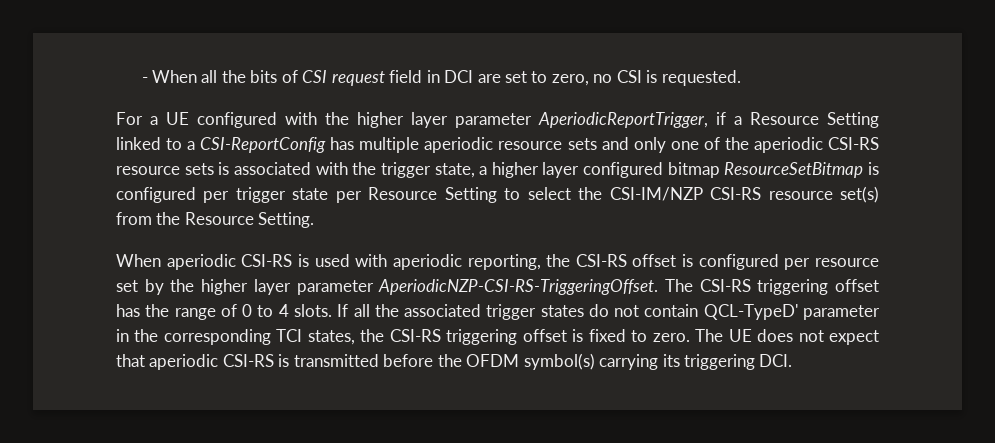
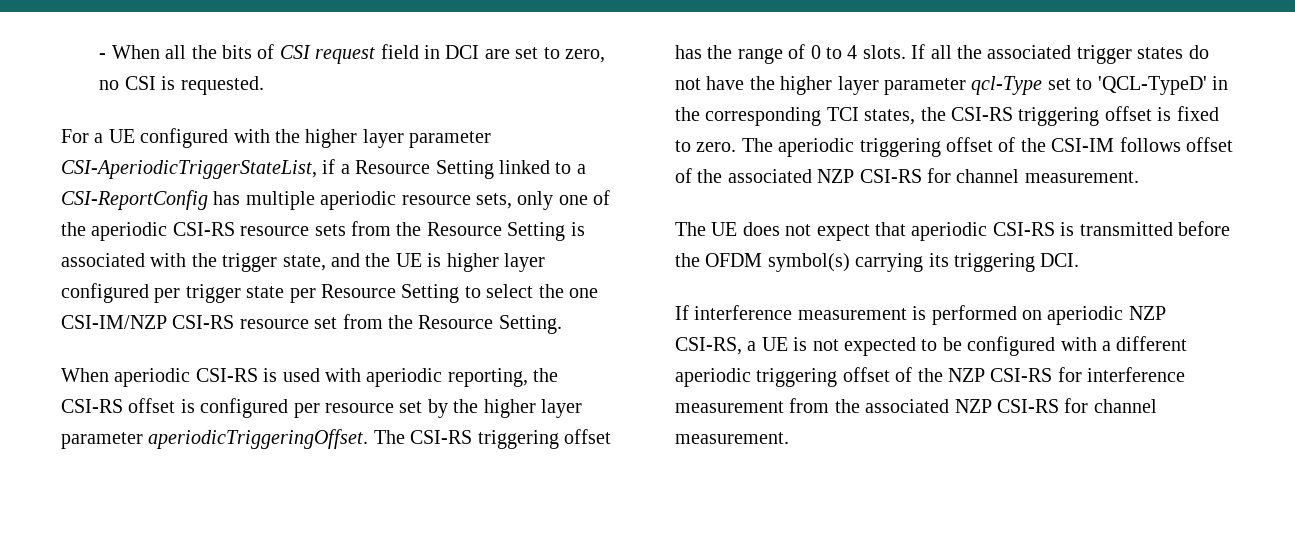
- For a UE configured with the higher layer parameter AperiodicReportTrigger, if a Resource Setting linked to a CSI-ReportConfig has multiple aperiodic resource sets and only one of the aperiodic CSI-RS resource sets is associated with the trigger state, a higher layer configured bitmap ResourceSetBitmap is configured per trigger state per Resource Setting to select the CSI-IM/NZP CSI-RS resource set(s) from the Resource Setting.
+ For a UE configured with the higher layer parameter CSI-AperiodicTriggerStateList, if a Resource Setting linked to a CSI-ReportConfig has multiple aperiodic resource sets, only one of the aperiodic CSI-RS resource sets from the Resource Setting is associated with the trigger state, and the UE is higher layer configured per trigger state per Resource Setting to select the one CSI-IM/NZP CSI-RS resource set from the Resource Setting.
- When aperiodic CSI-RS is used with aperiodic reporting, the CSI-RS offset is configured per resource set by the higher layer parameter AperiodicNZP-CSI-RS-TriggeringOffset.
+ When aperiodic CSI-RS is used with aperiodic reporting, the CSI-RS offset is configured per resource set by the higher layer parameter aperiodicTriggeringOffset.
- If all the associated trigger states do not contain QCL-TypeD' parameter in the corresponding TCI states, the CSI-RS triggering offset is fixed to zero.
+ If all the associated trigger states do not have the higher layer parameter qcl-Type set to 'QCL-TypeD' in the corresponding TCI states, the CSI-RS triggering offset is fixed to zero.
+ The aperiodic triggering offset of the CSI-IM follows offset of the associated NZP CSI-RS for channel measurement.
+ If interference measurement is performed on aperiodic NZP CSI-RS, a UE is not expected to be configured with a different aperiodic triggering offset of the NZP CSI-RS for interference measurement from the associated NZP CSI-RS for channel measurement.

